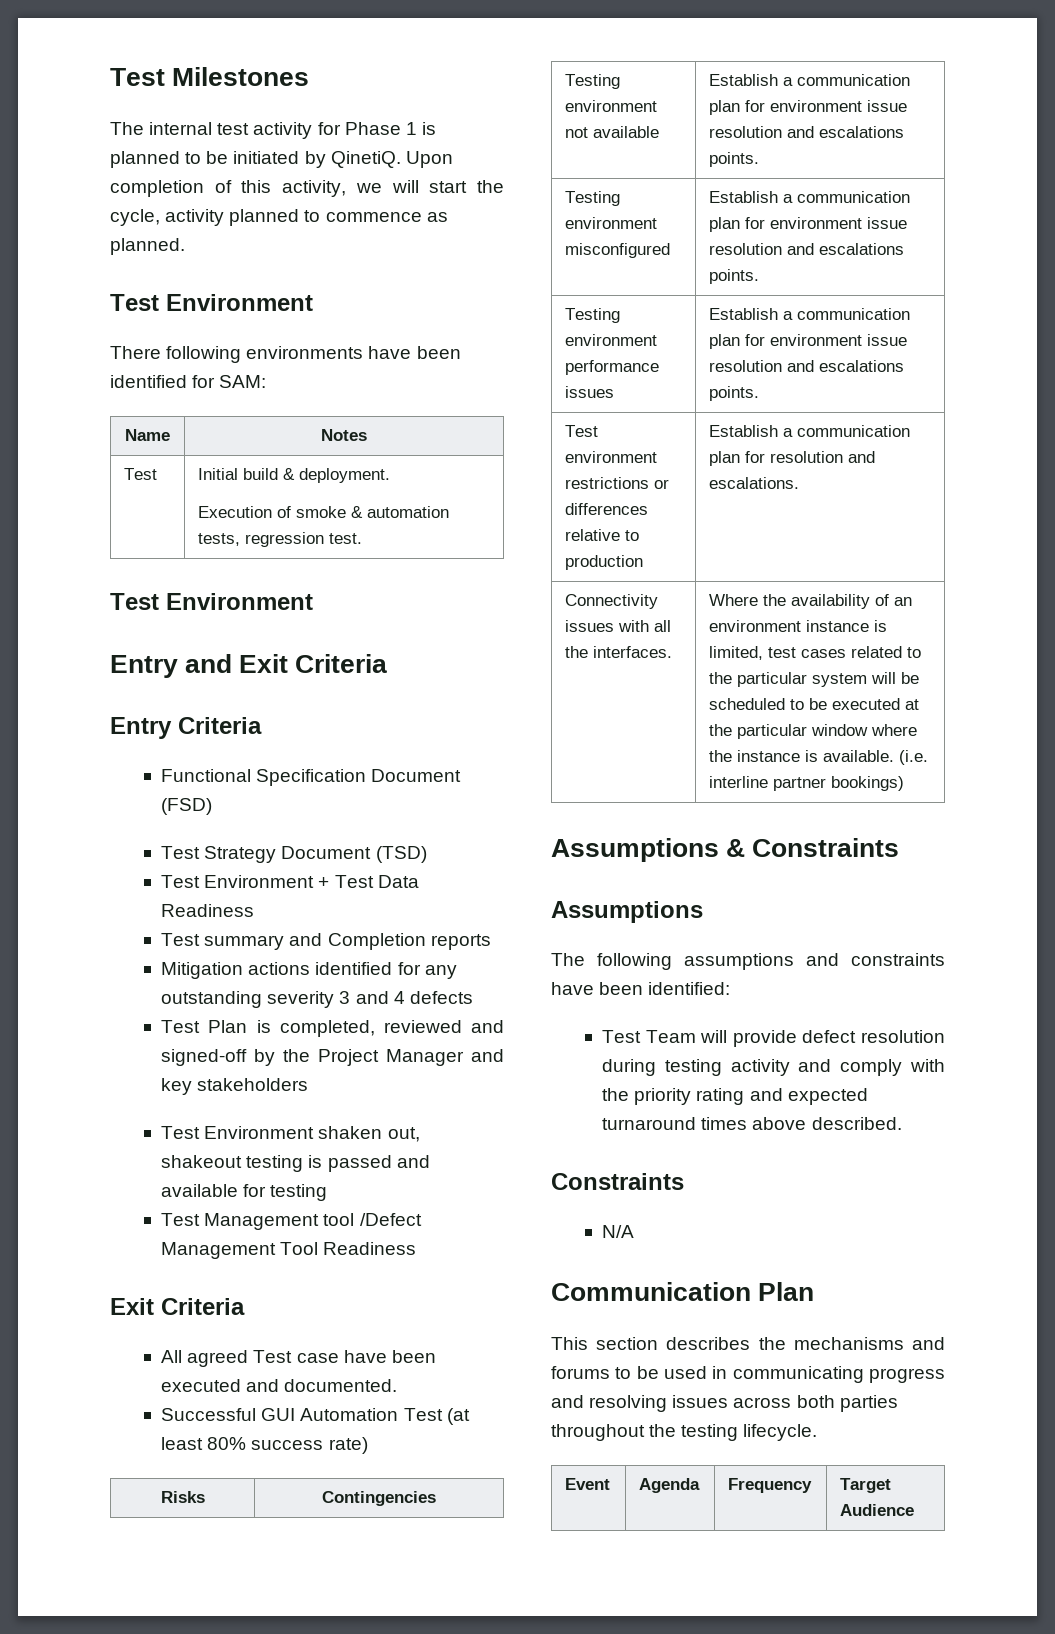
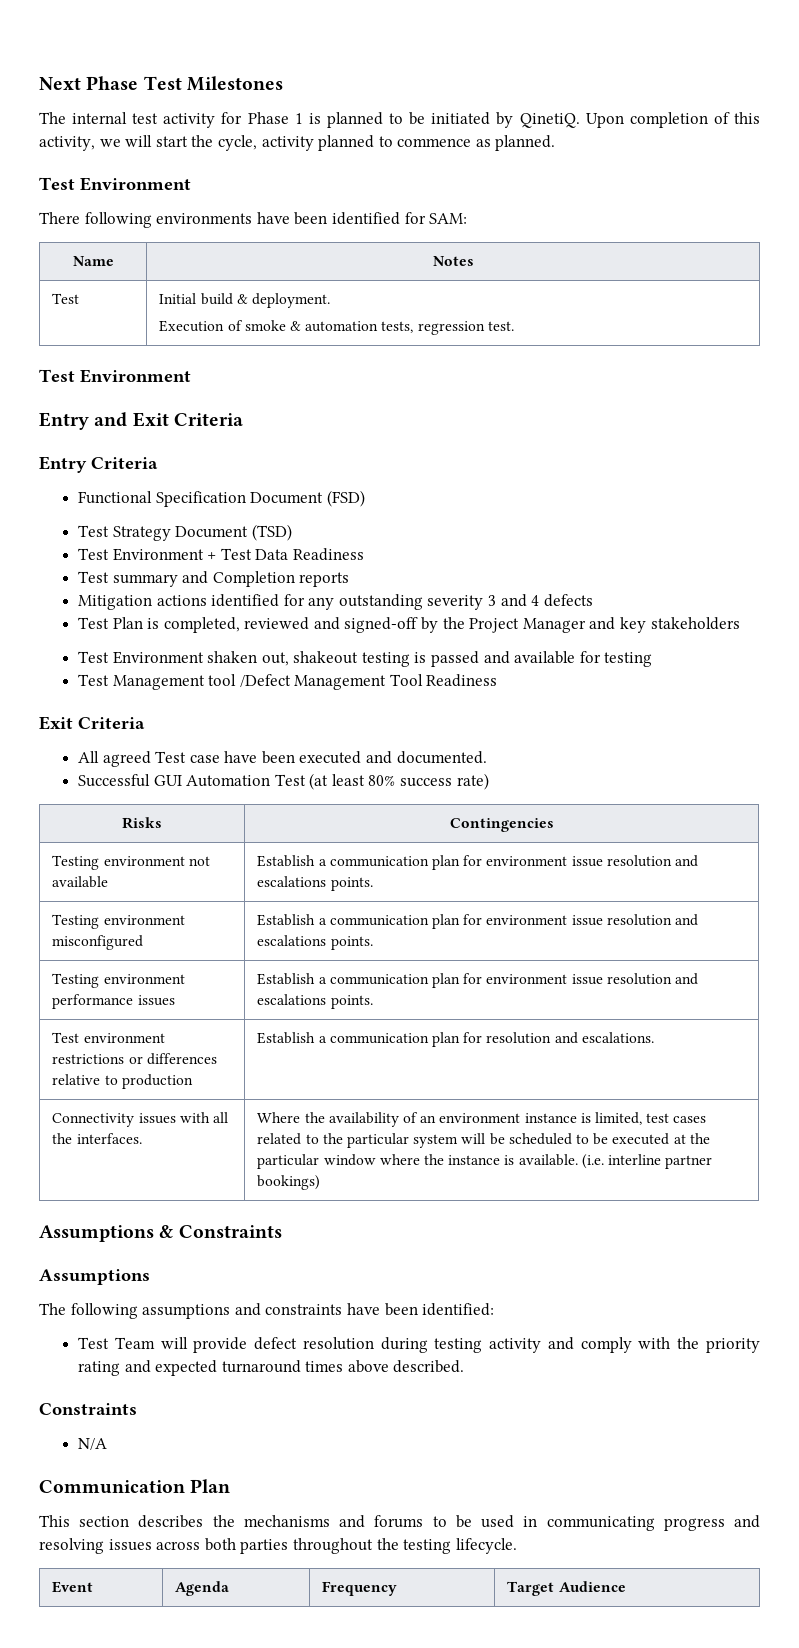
- Test Milestones
+ Next Phase Test Milestones

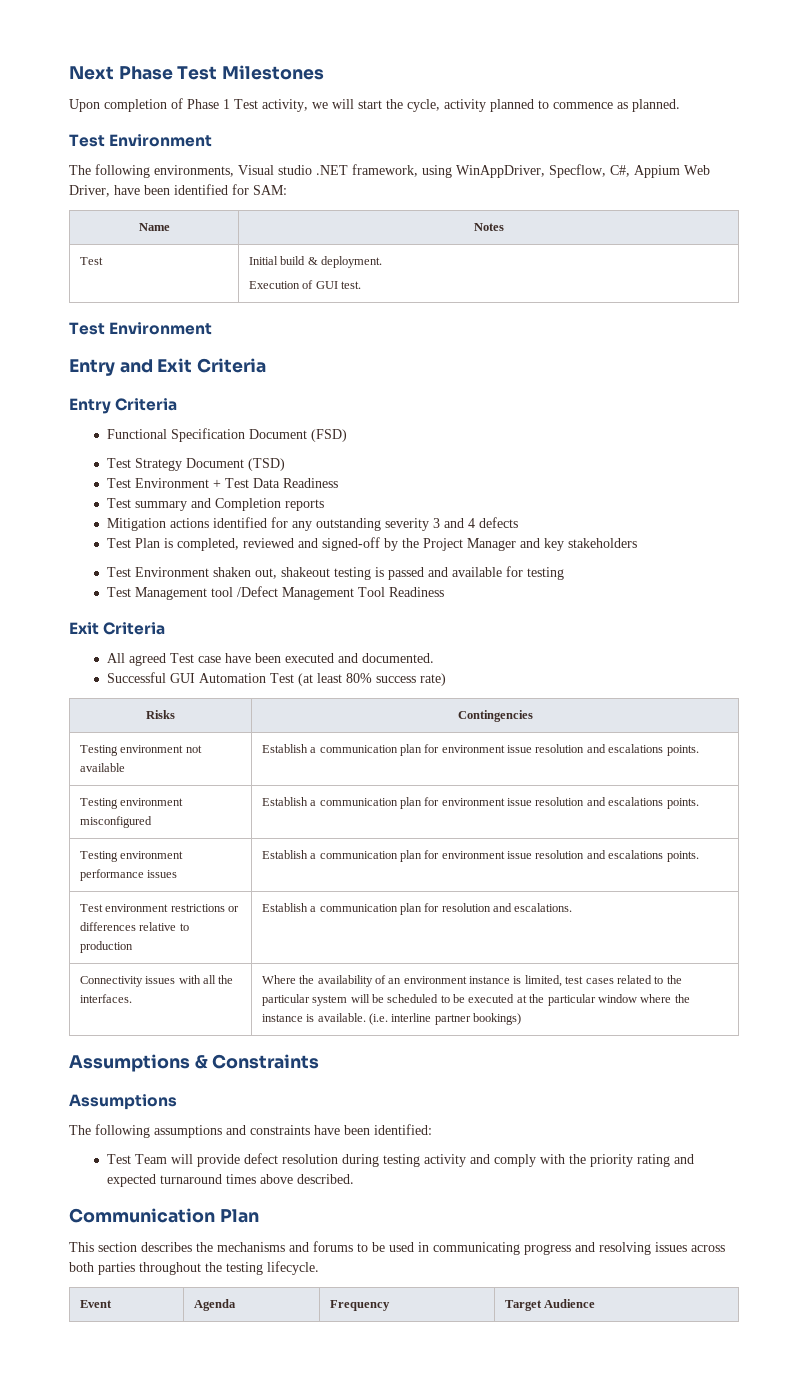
- The internal test activity for Phase 1 is planned to be initiated by QinetiQ. Upon completion of this activity, we will start the cycle, activity planned to commence as planned.
+ Upon completion of Phase 1 Test activity, we will start the cycle, activity planned to commence as planned.
- There following environments have been identified for SAM:
+ The following environments, Visual studio .NET framework, using WinAppDriver, Specflow, C#, Appium Web Driver, have been identified for SAM:
  Test | Initial build & deployment.
- Execution of smoke & automation tests, regression test.
+ Execution of GUI test.
  Test Team will provide defect resolution during testing activity and comply with the priority rating and expected turnaround times above described.
- Constraints
- N/A

